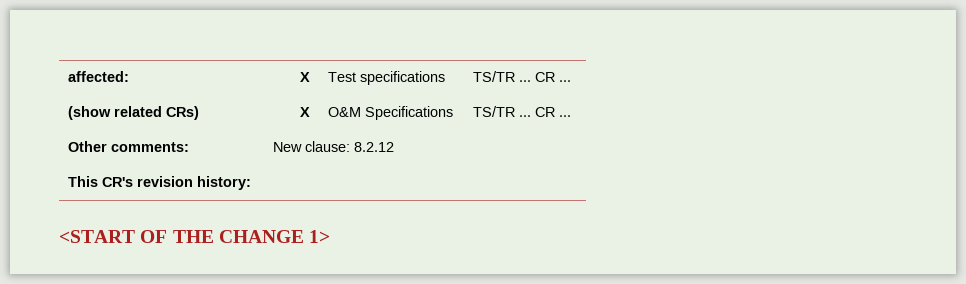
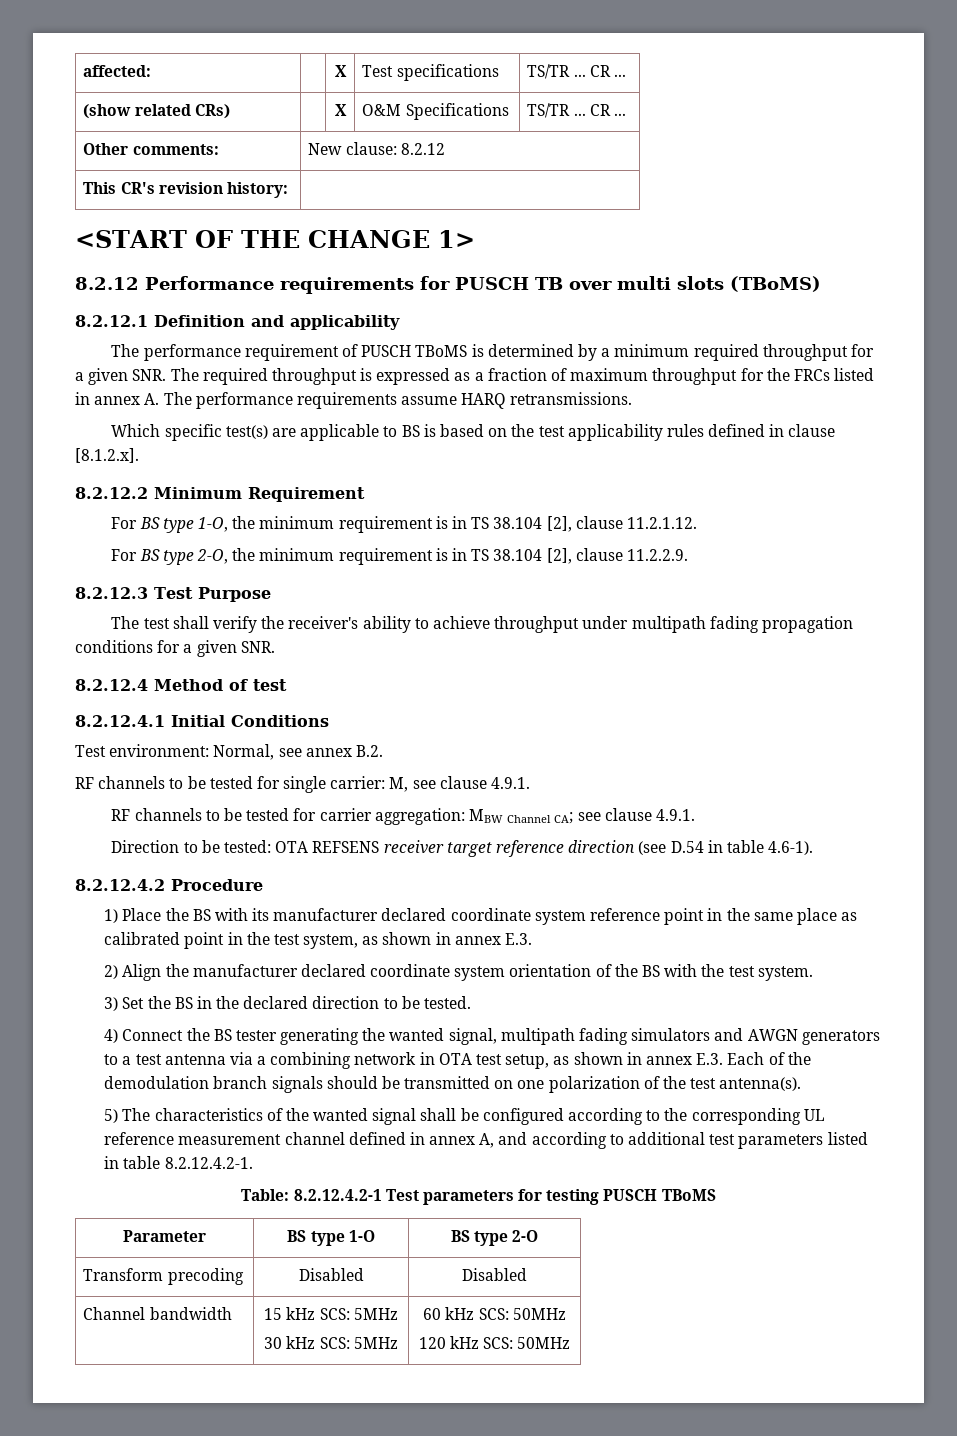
+ 8.2.12 Performance requirements for PUSCH TB over multi slots (TBoMS)
+ 8.2.12.1 Definition and applicability
+ The performance requirement of PUSCH TBoMS is determined by a minimum required throughput for a given SNR. The required throughput is expressed as a fraction of maximum throughput for the FRCs listed in annex A. The performance requirements assume HARQ retransmissions.
+ Which specific test(s) are applicable to BS is based on the test applicability rules defined in clause [8.1.2.x].
+ 8.2.12.2 Minimum Requirement
+ For BS type 1-O, the minimum requirement is in TS 38.104 [2], clause 11.2.1.12.
+ For BS type 2-O, the minimum requirement is in TS 38.104 [2], clause 11.2.2.9.
+ 8.2.12.3 Test Purpose
+ The test shall verify the receiver's ability to achieve throughput under multipath fading propagation conditions for a given SNR.
+ 8.2.12.4 Method of test
+ 8.2.12.4.1 Initial Conditions
+ Test environment: Normal, see annex B.2.
+ RF channels to be tested for single carrier: M, see clause 4.9.1.
+ RF channels to be tested for carrier aggregation: MBW Channel CA; see clause 4.9.1.
+ Direction to be tested: OTA REFSENS receiver target reference direction (see D.54 in table 4.6-1).
+ 8.2.12.4.2 Procedure
+ 1) Place the BS with its manufacturer declared coordinate system reference point in the same place as calibrated point in the test system, as shown in annex E.3.
+ 2) Align the manufacturer declared coordinate system orientation of the BS with the test system.
+ 3) Set the BS in the declared direction to be tested.
+ 4) Connect the BS tester generating the wanted signal, multipath fading simulators and AWGN generators to a test antenna via a combining network in OTA test setup, as shown in annex E.3. Each of the demodulation branch signals should be transmitted on one polarization of the test antenna(s).
+ 5) The characteristics of the wanted signal shall be configured according to the corresponding UL reference measurement channel defined in annex A, and according to additional test parameters listed in table 8.2.12.4.2-1.
+ Table: 8.2.12.4.2-1 Test parameters for testing PUSCH TBoMS
+ Parameter | BS type 1-O | BS type 2-O
+ Transform precoding | Disabled | Disabled
+ Channel bandwidth | 15 kHz SCS: 5MHz
+ 30 kHz SCS: 5MHz | 60 kHz SCS: 50MHz
+ 120 kHz SCS: 50MHz

